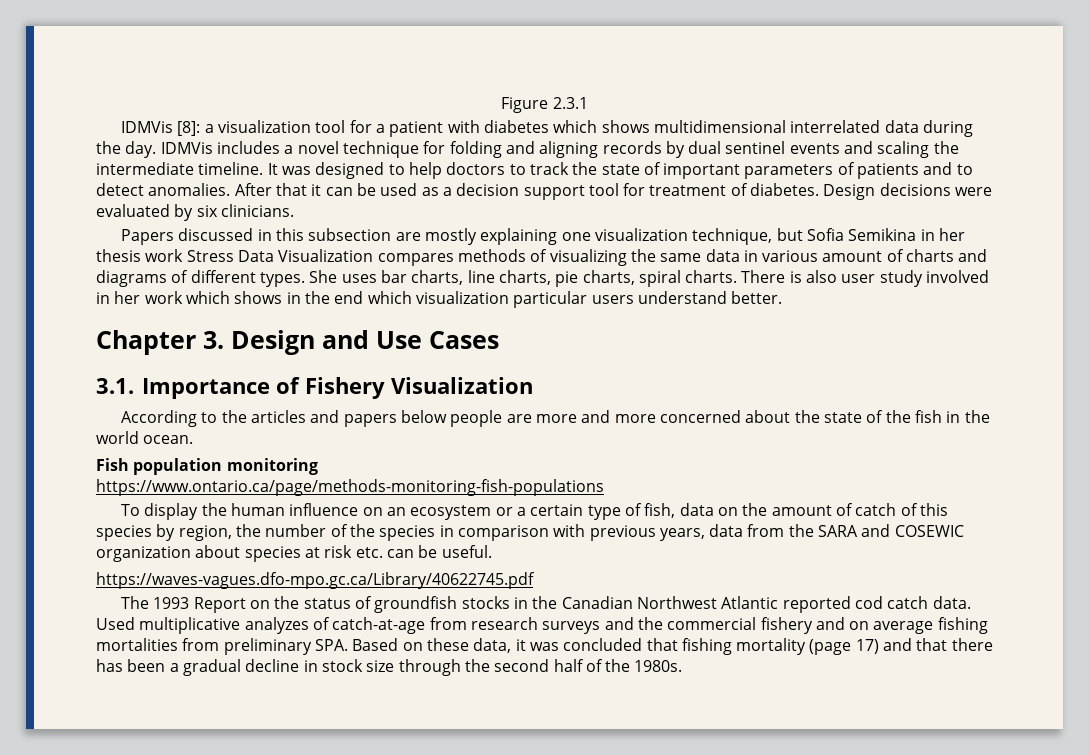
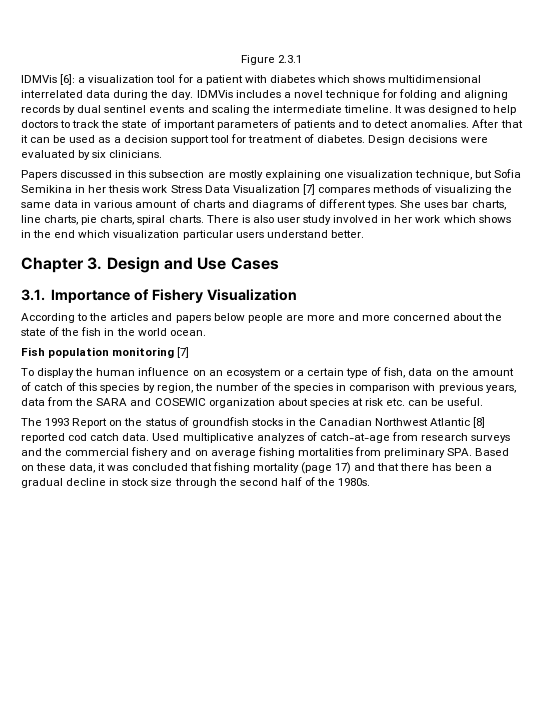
- IDMVis [8]: a visualization tool for a patient with diabetes which shows multidimensional interrelated data during the day.
+ IDMVis [6]: a visualization tool for a patient with diabetes which shows multidimensional interrelated data during the day.
- Papers discussed in this subsection are mostly explaining one visualization technique, but Sofia Semikina in her thesis work Stress Data Visualization compares methods of visualizing the same data in various amount of charts and diagrams of different types.
+ Papers discussed in this subsection are mostly explaining one visualization technique, but Sofia Semikina in her thesis work Stress Data Visualization [7] compares methods of visualizing the same data in various amount of charts and diagrams of different types.
- Fish population monitoring
- https://www.ontario.ca/page/methods-monitoring-fish-populations
+ Fish population monitoring [7]
- https://waves-vagues.dfo-mpo.gc.ca/Library/40622745.pdf
- The 1993 Report on the status of groundfish stocks in the Canadian Northwest Atlantic reported cod catch data.
+ The 1993 Report on the status of groundfish stocks in the Canadian Northwest Atlantic [8] reported cod catch data.

